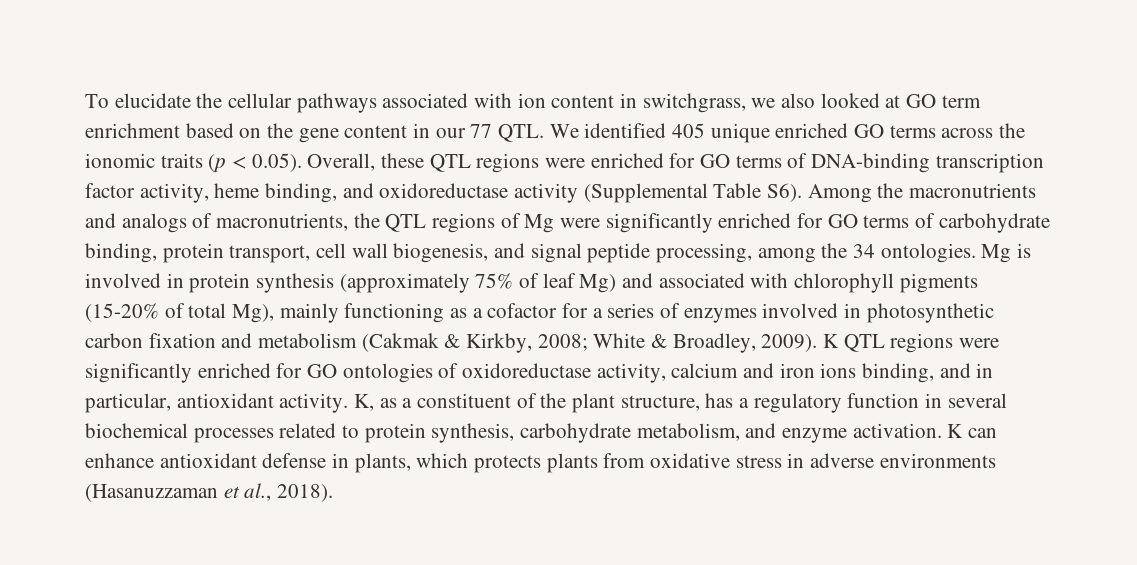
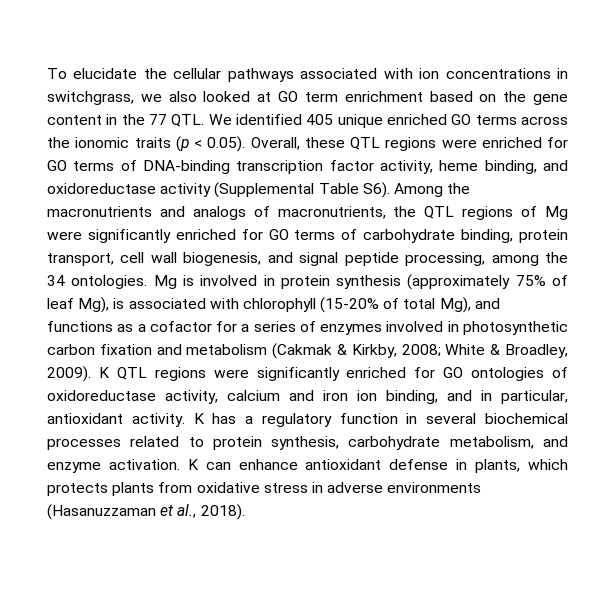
- To elucidate the cellular pathways associated with ion content in switchgrass, we also looked at GO term enrichment based on the gene content in our 77 QTL. We identified 405 unique enriched GO terms across the ionomic traits (p < 0.05). Overall, these QTL regions were enriched for GO terms of DNA-binding transcription factor activity, heme binding, and oxidoreductase activity (Supplemental Table S6). Among the macronutrients and analogs of macronutrients, the QTL regions of Mg were significantly enriched for GO terms of carbohydrate binding, protein transport, cell wall biogenesis, and signal peptide processing, among the 34 ontologies.
+ To elucidate the cellular pathways associated with ion concentrations in switchgrass, we also looked at GO term enrichment based on the gene content in the 77 QTL. We identified 405 unique enriched GO terms across the ionomic traits (p < 0.05). Overall, these QTL regions were enriched for GO terms of DNA-binding transcription factor activity, heme binding, and oxidoreductase activity (Supplemental Table S6). Among the macronutrients and analogs of macronutrients, the QTL regions of Mg were significantly enriched for GO terms of carbohydrate binding, protein transport, cell wall biogenesis, and signal peptide processing, among the 34 ontologies.
- Mg is involved in protein synthesis (approximately 75% of leaf Mg) and associated with chlorophyll pigments (15-20% of total Mg), mainly functioning as a cofactor for a series of enzymes involved in photosynthetic carbon fixation and metabolism (Cakmak & Kirkby, 2008; White & Broadley, 2009).
+ Mg is involved in protein synthesis (approximately 75% of leaf Mg), is associated with chlorophyll (15-20% of total Mg), and functions as a cofactor for a series of enzymes involved in photosynthetic carbon fixation and metabolism (Cakmak & Kirkby, 2008; White & Broadley, 2009).
- K QTL regions were significantly enriched for GO ontologies of oxidoreductase activity, calcium and iron ions binding, and in particular, antioxidant activity.
+ K QTL regions were significantly enriched for GO ontologies of oxidoreductase activity, calcium and iron ion binding, and in particular, antioxidant activity.
- K, as a constituent of the plant structure, has a regulatory function in several biochemical processes related to protein synthesis, carbohydrate metabolism, and enzyme activation.
+ K has a regulatory function in several biochemical processes related to protein synthesis, carbohydrate metabolism, and enzyme activation.

